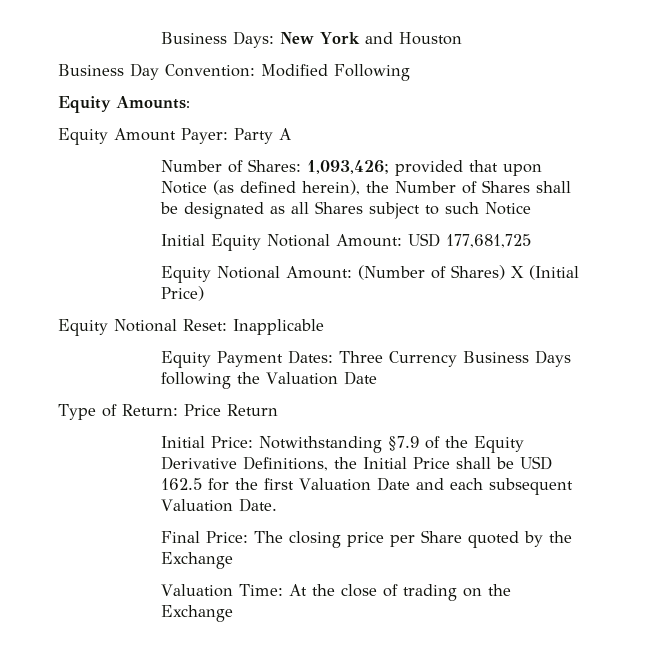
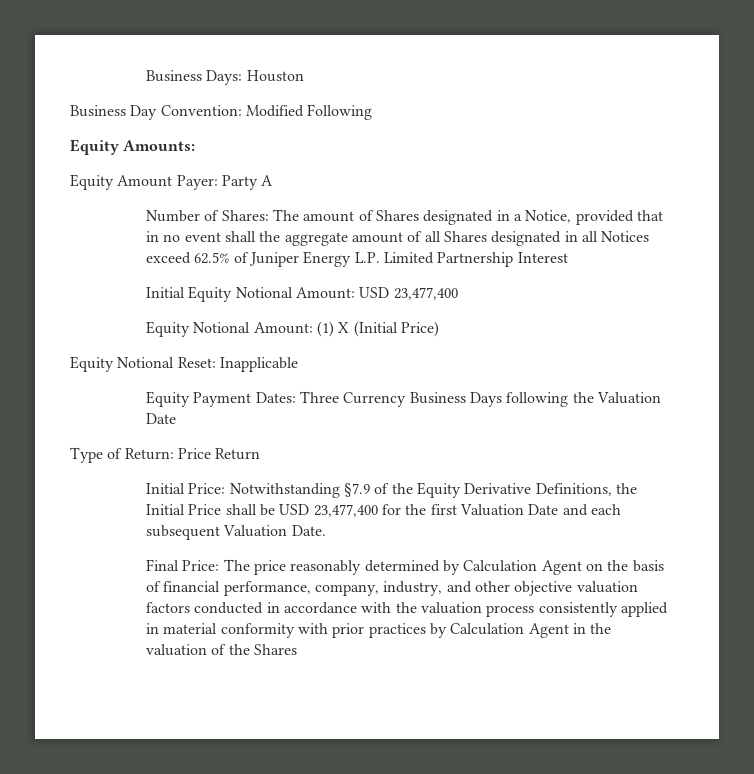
- Business Days: New York and Houston
+ Business Days: Houston
- Number of Shares: 1,093,426; provided that upon Notice (as defined herein), the Number of Shares shall be designated as all Shares subject to such Notice
+ Number of Shares: The amount of Shares designated in a Notice, provided that in no event shall the aggregate amount of all Shares designated in all Notices exceed 62.5% of Juniper Energy L.P. Limited Partnership Interest
- Initial Equity Notional Amount: USD 177,681,725
- Equity Notional Amount: (Number of Shares) X (Initial Price)
+ Initial Equity Notional Amount: USD 23,477,400
+ Equity Notional Amount: (1) X (Initial Price)
- Initial Price: Notwithstanding §7.9 of the Equity Derivative Definitions, the Initial Price shall be USD 162.5 for the first Valuation Date and each subsequent Valuation Date.
+ Initial Price: Notwithstanding §7.9 of the Equity Derivative Definitions, the Initial Price shall be USD 23,477,400 for the first Valuation Date and each subsequent Valuation Date.
- Final Price: The closing price per Share quoted by the Exchange
- Valuation Time: At the close of trading on the Exchange
+ Final Price: The price reasonably determined by Calculation Agent on the basis of financial performance, company, industry, and other objective valuation factors conducted in accordance with the valuation process consistently applied in material conformity with prior practices by Calculation Agent in the valuation of the Shares

